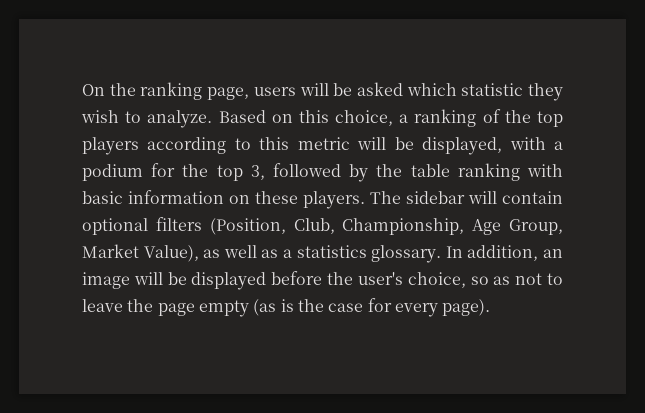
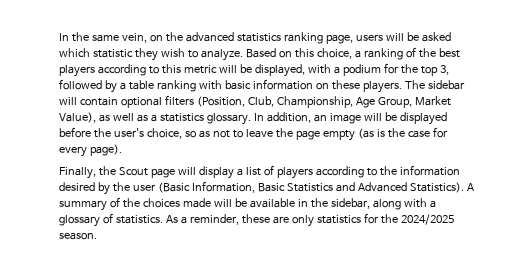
- On the ranking page, users will be asked which statistic they wish to analyze.
+ In the same vein, on the advanced statistics ranking page, users will be asked which statistic they wish to analyze.
- Based on this choice, a ranking of the top players according to this metric will be displayed, with a podium for the top 3, followed by the table ranking with basic information on these players.
+ Based on this choice, a ranking of the best players according to this metric will be displayed, with a podium for the top 3, followed by a table ranking with basic information on these players.
+ Finally, the Scout page will display a list of players according to the information desired by the user (Basic Information, Basic Statistics and Advanced Statistics). A summary of the choices made will be available in the sidebar, along with a glossary of statistics. As a reminder, these are only statistics for the 2024/2025 season.

